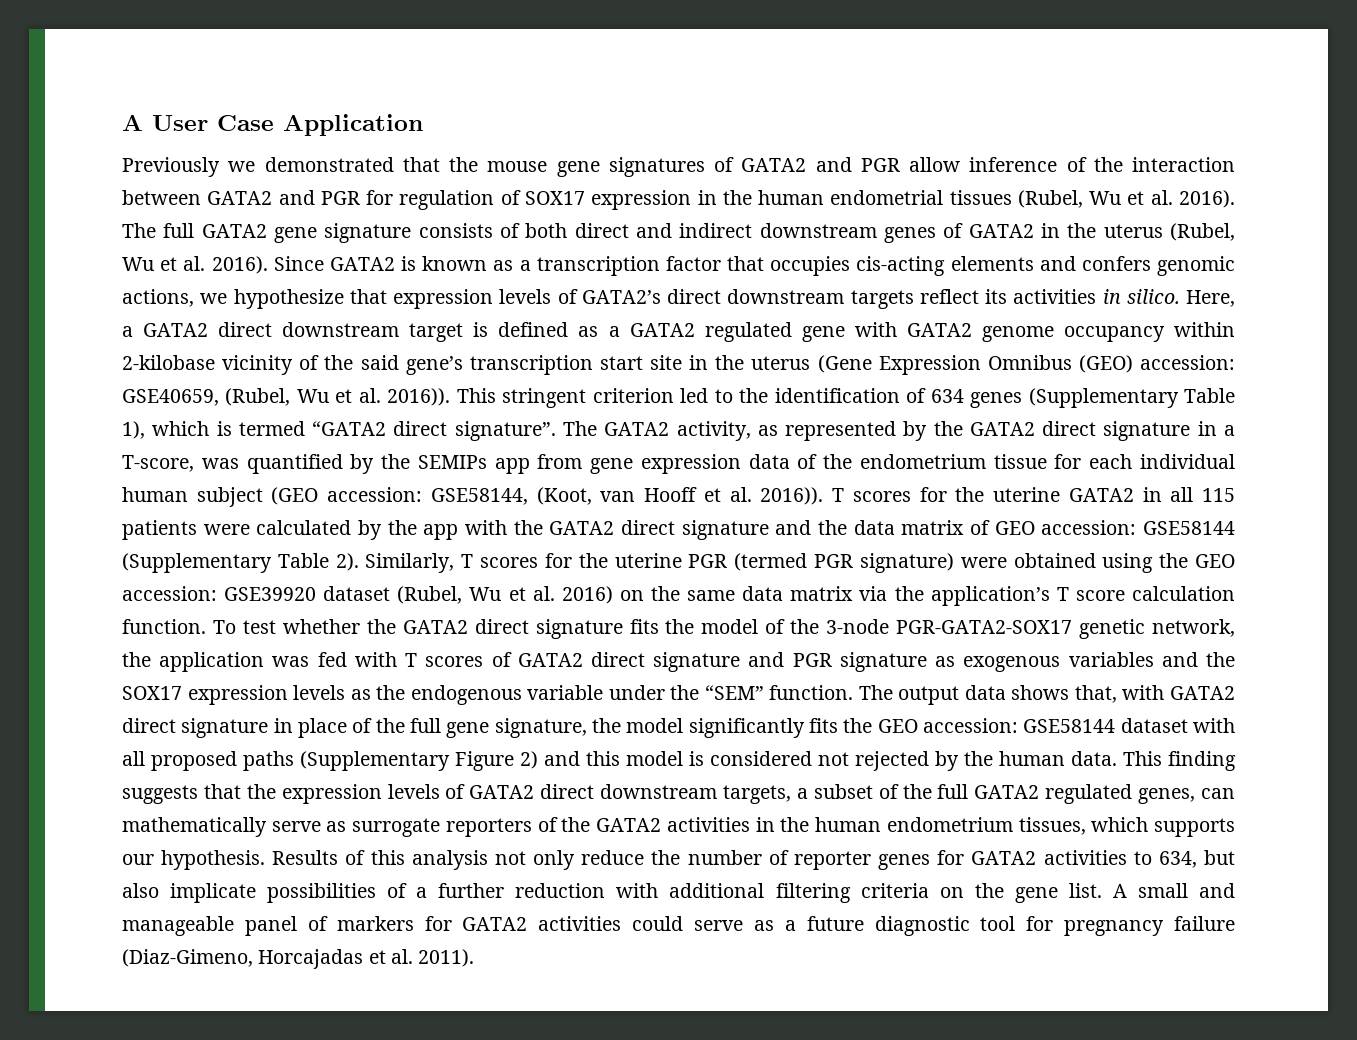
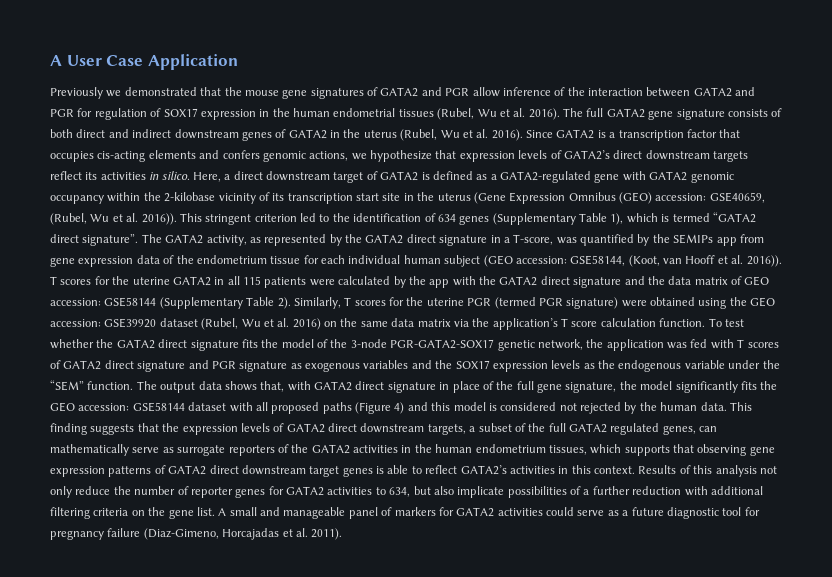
- Since GATA2 is known as a transcription factor that occupies cis-acting elements and confers genomic actions, we hypothesize that expression levels of GATA2’s direct downstream targets reflect its activities in silico.
+ Since GATA2 is a transcription factor that occupies cis-acting elements and confers genomic actions, we hypothesize that expression levels of GATA2’s direct downstream targets reflect its activities in silico.
- Here, a GATA2 direct downstream target is defined as a GATA2 regulated gene with GATA2 genome occupancy within 2-kilobase vicinity of the said gene’s transcription start site in the uterus (Gene Expression Omnibus (GEO) accession: GSE40659, (Rubel, Wu et al. 2016)).
+ Here, a direct downstream target of GATA2 is defined as a GATA2-regulated gene with GATA2 genomic occupancy within the 2-kilobase vicinity of its transcription start site in the uterus (Gene Expression Omnibus (GEO) accession: GSE40659, (Rubel, Wu et al. 2016)).
- The output data shows that, with GATA2 direct signature in place of the full gene signature, the model significantly fits the GEO accession: GSE58144 dataset with all proposed paths (Supplementary Figure 2) and this model is considered not rejected by the human data.
+ The output data shows that, with GATA2 direct signature in place of the full gene signature, the model significantly fits the GEO accession: GSE58144 dataset with all proposed paths (Figure 4) and this model is considered not rejected by the human data.
- This finding suggests that the expression levels of GATA2 direct downstream targets, a subset of the full GATA2 regulated genes, can mathematically serve as surrogate reporters of the GATA2 activities in the human endometrium tissues, which supports our hypothesis.
+ This finding suggests that the expression levels of GATA2 direct downstream targets, a subset of the full GATA2 regulated genes, can mathematically serve as surrogate reporters of the GATA2 activities in the human endometrium tissues, which supports that observing gene expression patterns of GATA2 direct downstream target genes is able to reflect GATA2’s activities in this context.

